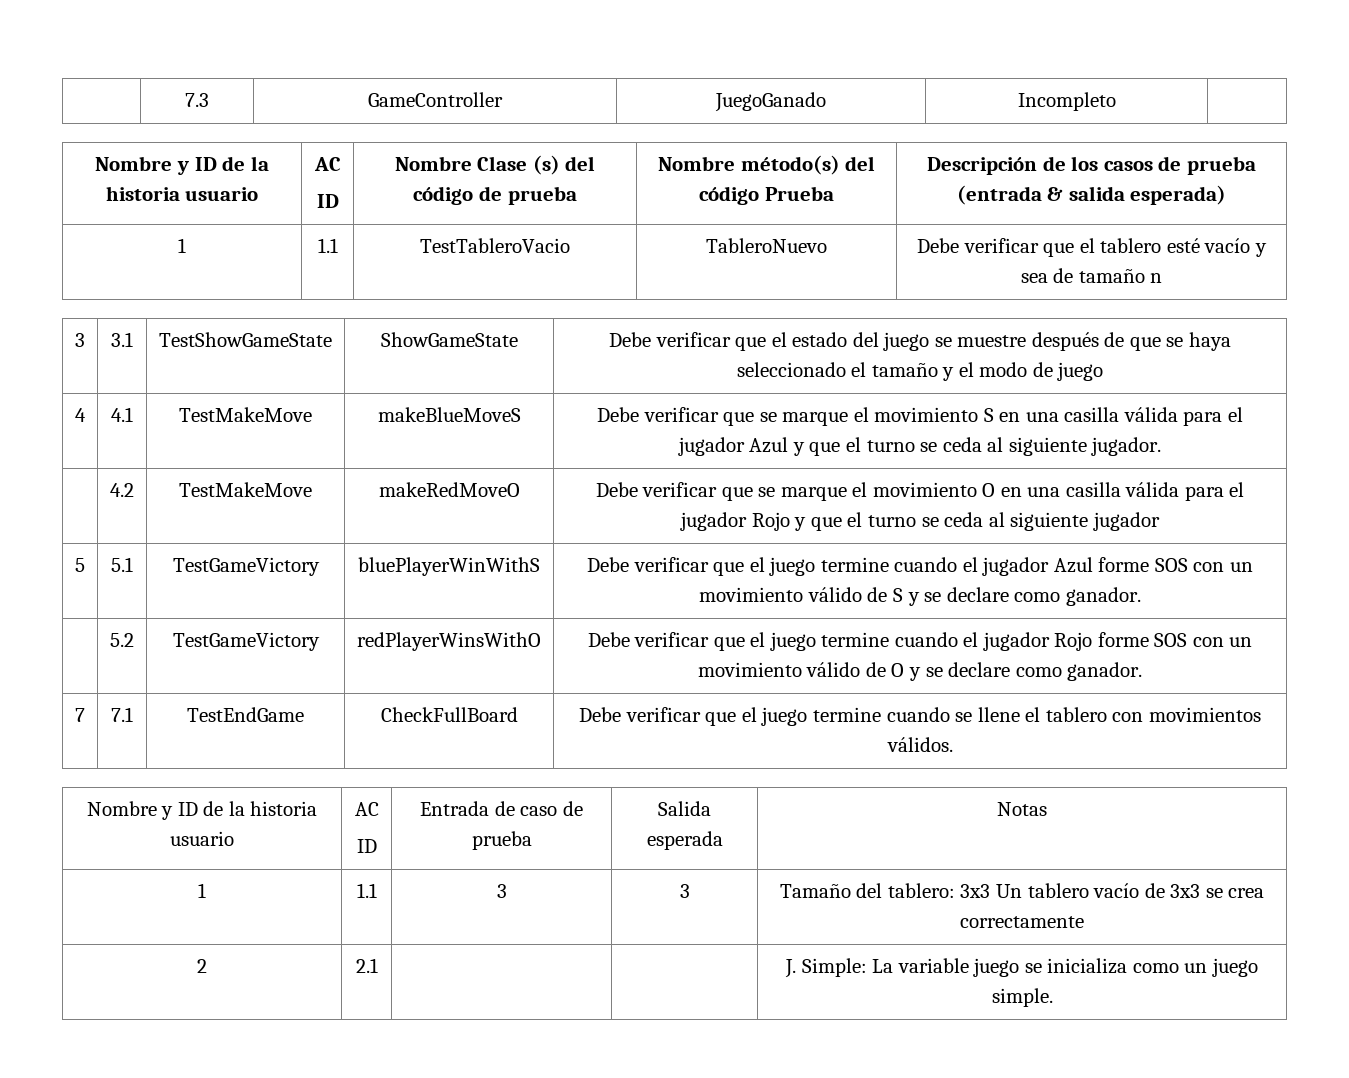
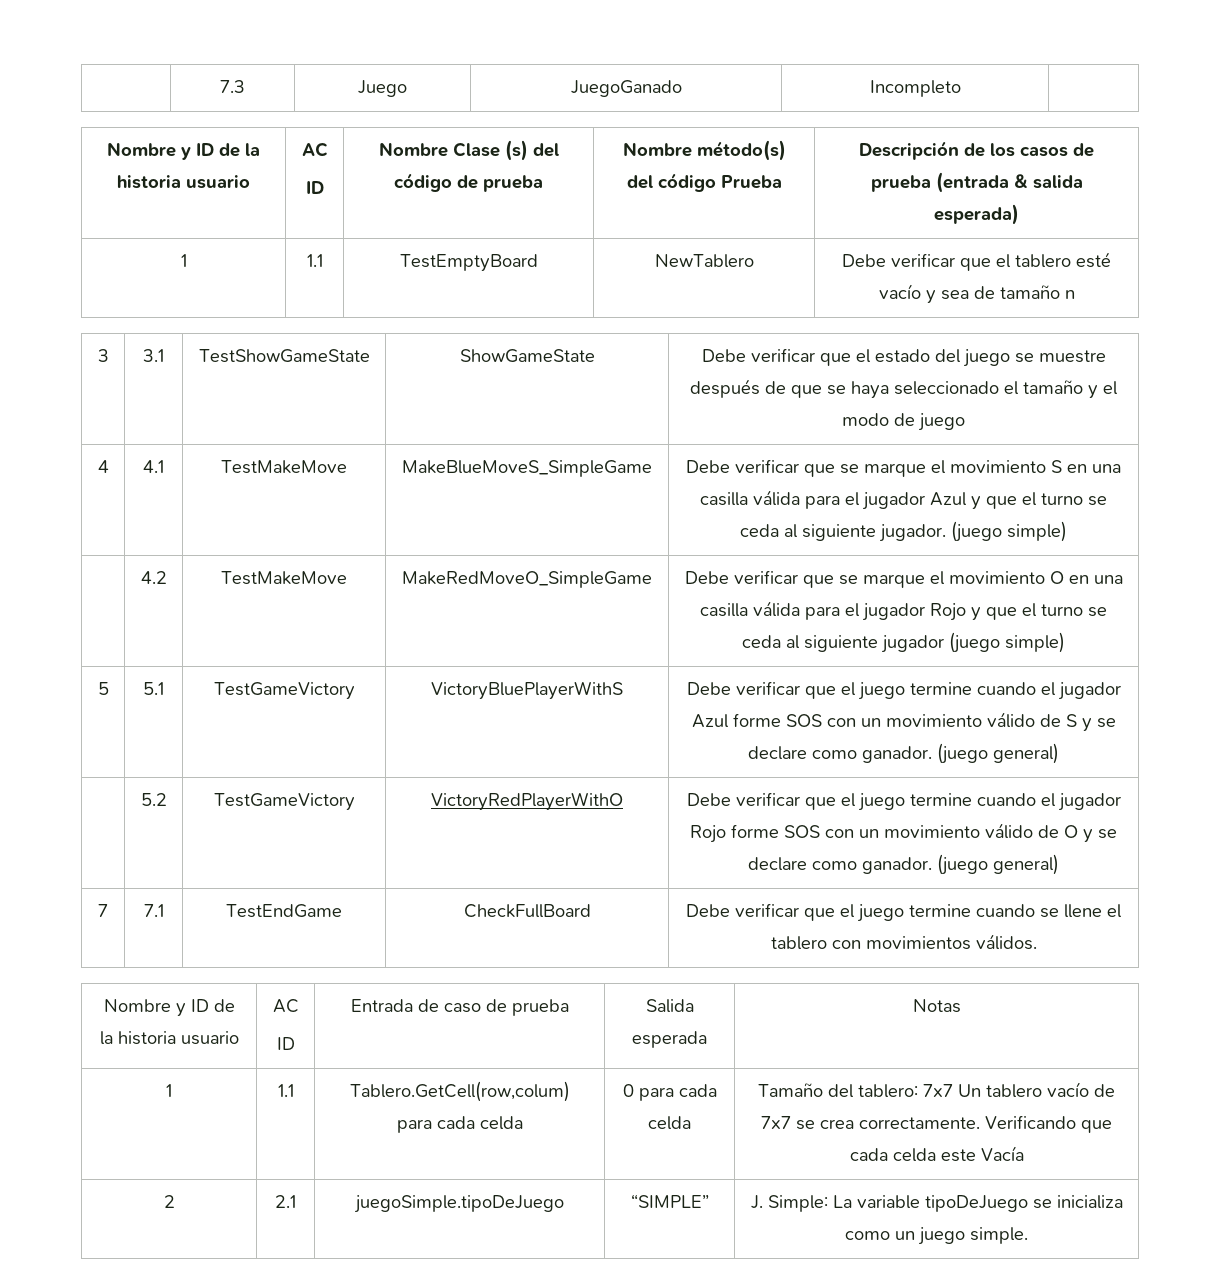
- | 7.3 | GameController | JuegoGanado | Incompleto |
+ | 7.3 | Juego | JuegoGanado | Incompleto |
- 1 | 1.1 | TestTableroVacio | TableroNuevo | Debe verificar que el tablero esté vacío y sea de tamaño n
+ 1 | 1.1 | TestEmptyBoard | NewTablero | Debe verificar que el tablero esté vacío y sea de tamaño n
- 4 | 4.1 | TestMakeMove | makeBlueMoveS | Debe verificar que se marque el movimiento S en una casilla válida para el jugador Azul y que el turno se ceda al siguiente jugador.
+ 4 | 4.1 | TestMakeMove | MakeBlueMoveS_SimpleGame | Debe verificar que se marque el movimiento S en una casilla válida para el jugador Azul y que el turno se ceda al siguiente jugador. (juego simple)
- | 4.2 | TestMakeMove | makeRedMoveO | Debe verificar que se marque el movimiento O en una casilla válida para el jugador Rojo y que el turno se ceda al siguiente jugador
+ | 4.2 | TestMakeMove | MakeRedMoveO_SimpleGame | Debe verificar que se marque el movimiento O en una casilla válida para el jugador Rojo y que el turno se ceda al siguiente jugador (juego simple)
- 5 | 5.1 | TestGameVictory | bluePlayerWinWithS | Debe verificar que el juego termine cuando el jugador Azul forme SOS con un movimiento válido de S y se declare como ganador.
+ 5 | 5.1 | TestGameVictory | VictoryBluePlayerWithS | Debe verificar que el juego termine cuando el jugador Azul forme SOS con un movimiento válido de S y se declare como ganador. (juego general)
- | 5.2 | TestGameVictory | redPlayerWinsWithO | Debe verificar que el juego termine cuando el jugador Rojo forme SOS con un movimiento válido de O y se declare como ganador.
+ | 5.2 | TestGameVictory | VictoryRedPlayerWithO | Debe verificar que el juego termine cuando el jugador Rojo forme SOS con un movimiento válido de O y se declare como ganador. (juego general)
- 1 | 1.1 | 3 | 3 | Tamaño del tablero: 3x3 Un tablero vacío de 3x3 se crea correctamente
+ 1 | 1.1 | Tablero.GetCell(row,colum) para cada celda | 0 para cada celda | Tamaño del tablero: 7x7 Un tablero vacío de 7x7 se crea correctamente. Verificando que cada celda este Vacía
- 2 | 2.1 | | | J. Simple: La variable juego se inicializa como un juego simple.
+ 2 | 2.1 | juegoSimple.tipoDeJuego | “SIMPLE” | J. Simple: La variable tipoDeJuego se inicializa como un juego simple.

